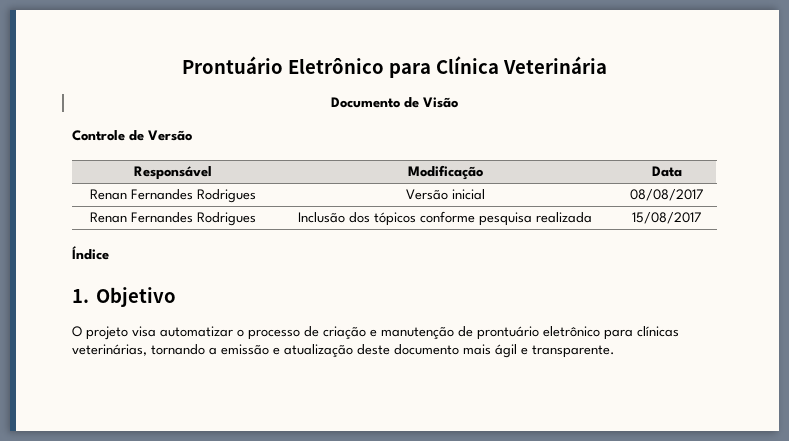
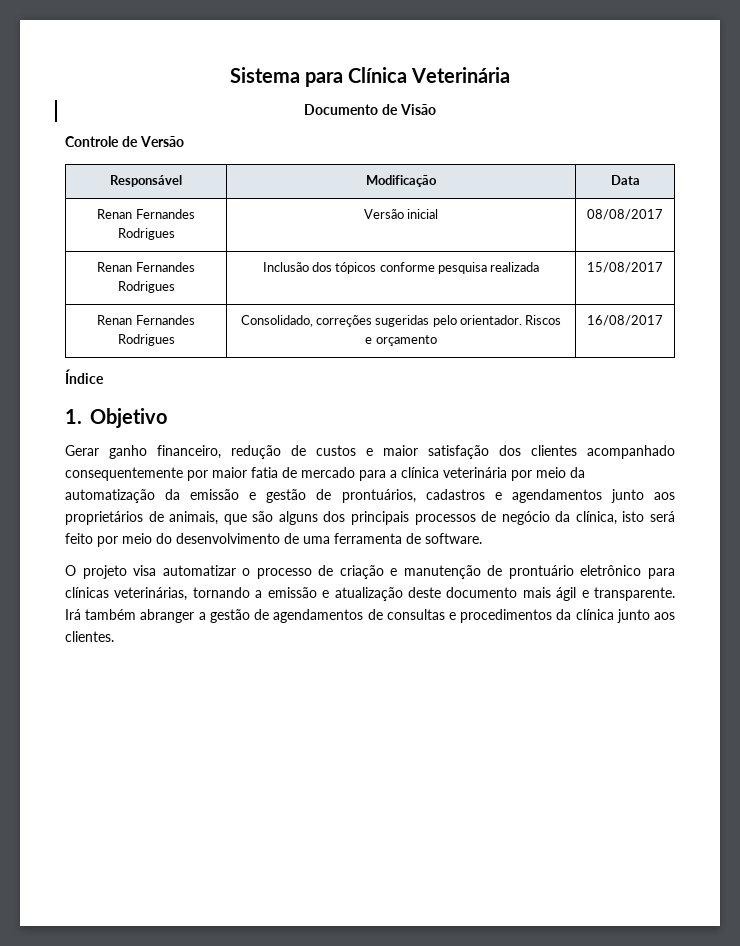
- Prontuário Eletrônico para Clínica Veterinária
+ Sistema para Clínica Veterinária
+ Renan Fernandes Rodrigues | Consolidado, correções sugeridas pelo orientador. Riscos e orçamento | 16/08/2017
  Índice
  1. Objetivo
+ Gerar ganho financeiro, redução de custos e maior satisfação dos clientes acompanhado consequentemente por maior fatia de mercado para a clínica veterinária por meio da automatização da emissão e gestão de prontuários, cadastros e agendamentos junto aos proprietários de animais, que são alguns dos principais processos de negócio da clínica, isto será feito por meio do desenvolvimento de uma ferramenta de software.
+ Irá também abranger a gestão de agendamentos de consultas e procedimentos da clínica junto aos clientes.

